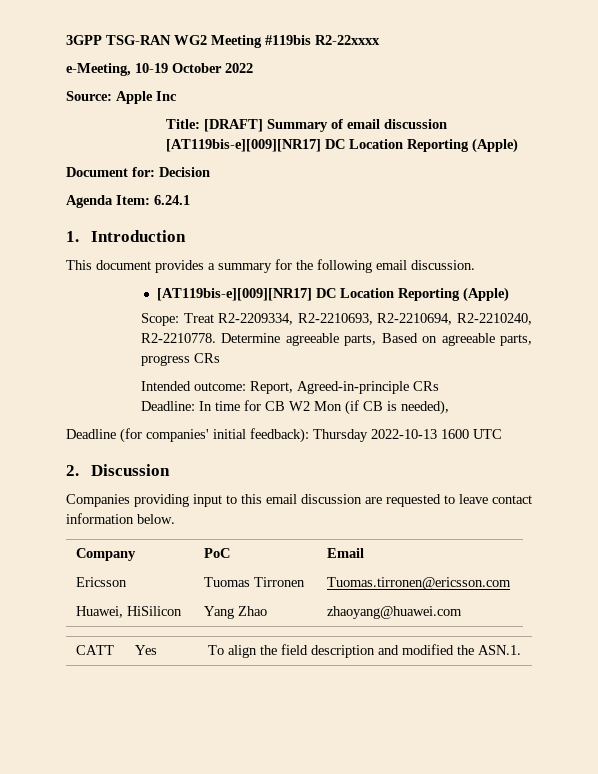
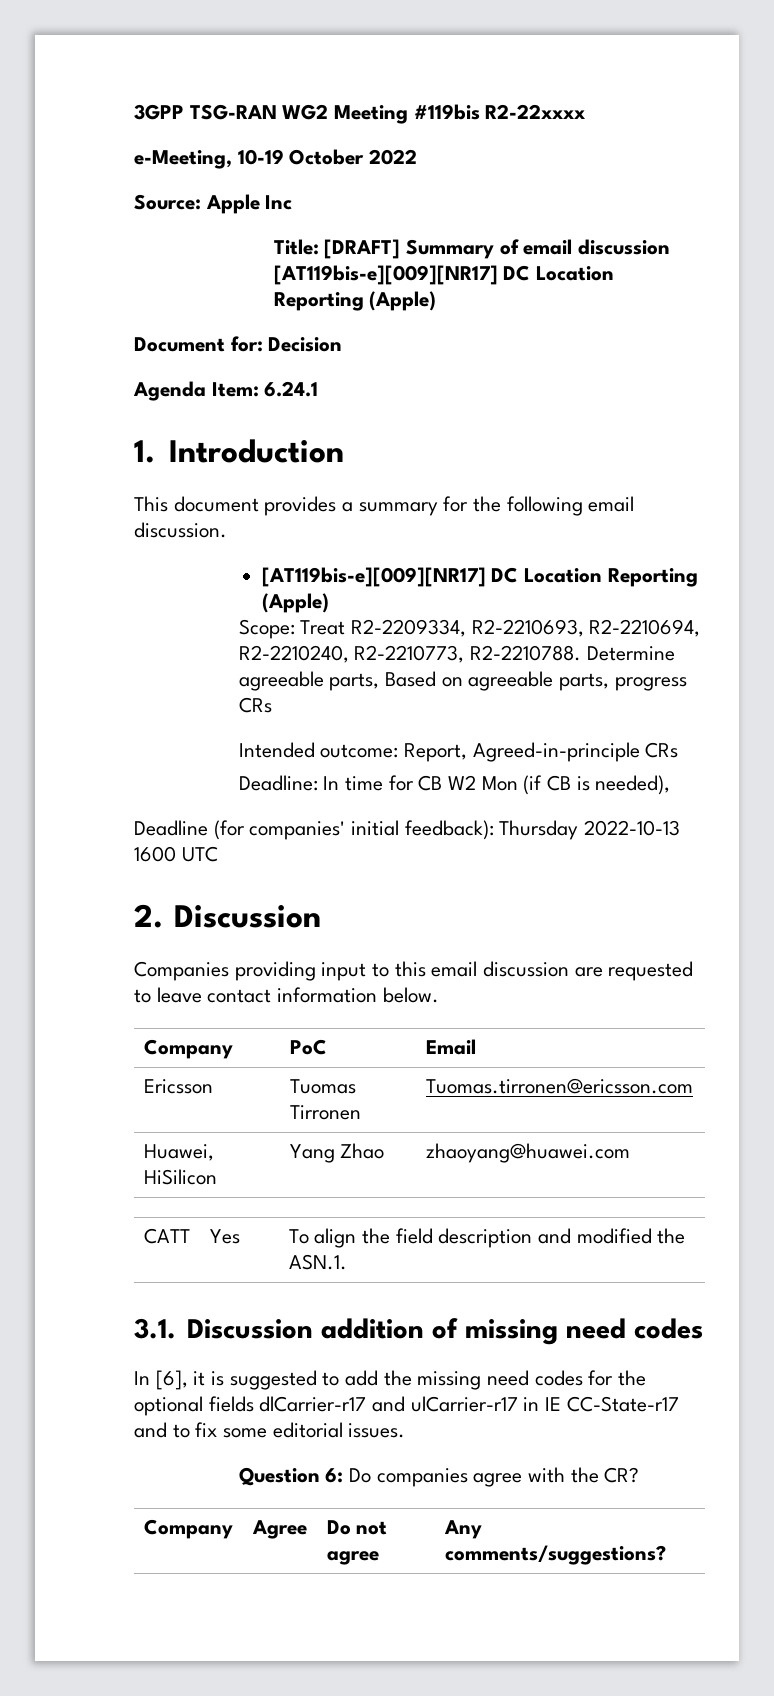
- Scope: Treat R2-2209334, R2-2210693, R2-2210694, R2-2210240, R2-2210778.
+ Scope: Treat R2-2209334, R2-2210693, R2-2210694, R2-2210240, R2-2210773, R2-2210788.
+ 3.1. Discussion addition of missing need codes
+ In [6], it is suggested to add the missing need codes for the optional fields dlCarrier-r17 and ulCarrier-r17 in IE CC-State-r17 and to fix some editorial issues.
+ Question 6: Do companies agree with the CR?
+ Company | Agree | Do not agree | Any comments/suggestions?

